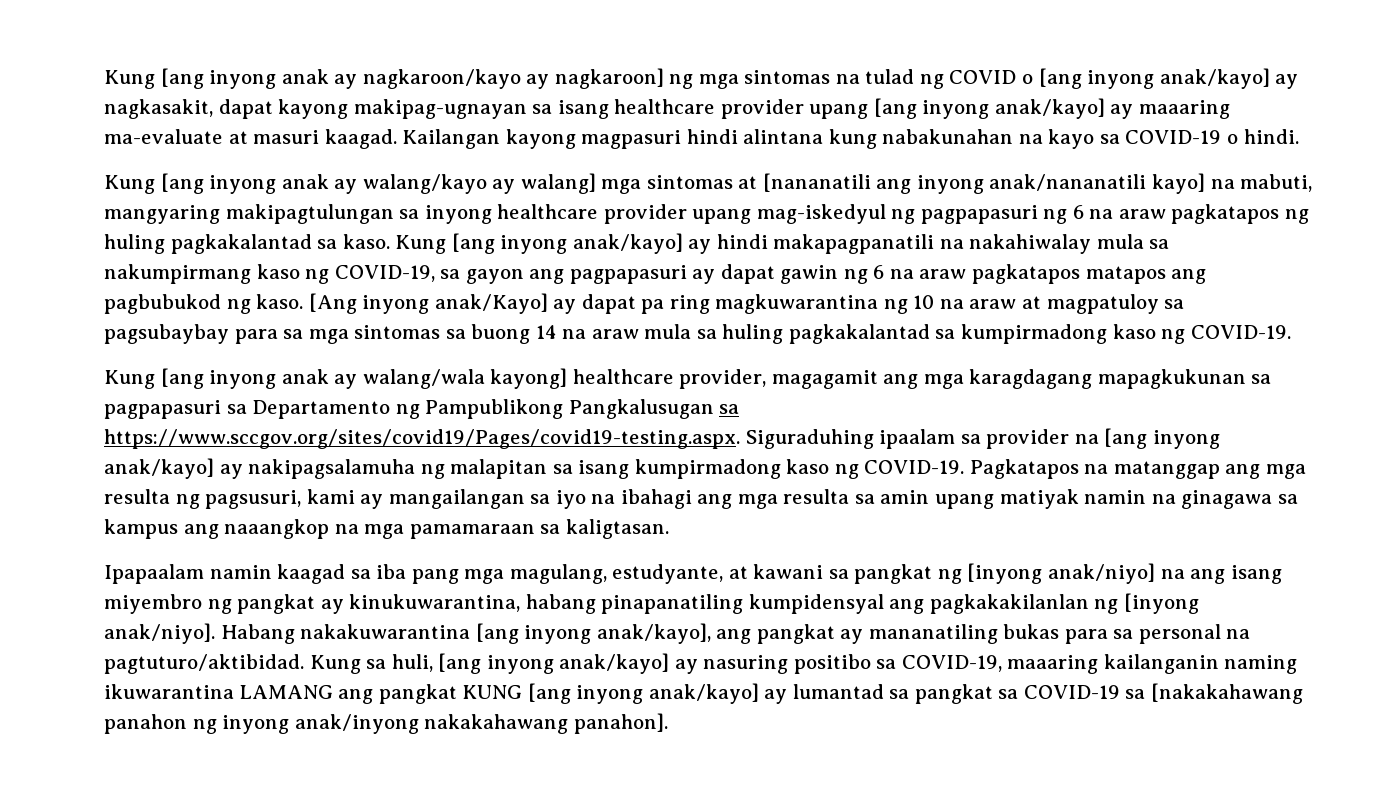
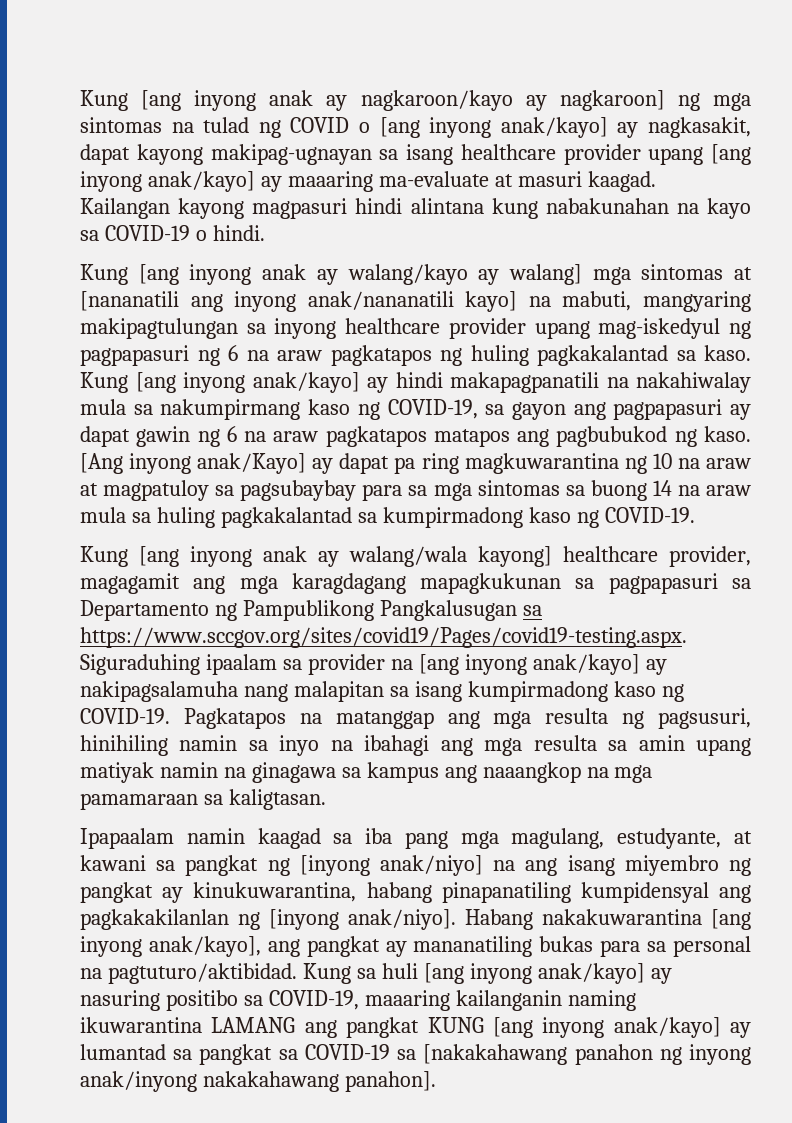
- Kung [ang inyong anak ay walang/wala kayong] healthcare provider, magagamit ang mga karagdagang mapagkukunan sa pagpapasuri sa Departamento ng Pampublikong Pangkalusugan sa https://www.sccgov.org/sites/covid19/Pages/covid19-testing.aspx. Siguraduhing ipaalam sa provider na [ang inyong anak/kayo] ay nakipagsalamuha ng malapitan sa isang kumpirmadong kaso ng COVID-19.
+ Kung [ang inyong anak ay walang/wala kayong] healthcare provider, magagamit ang mga karagdagang mapagkukunan sa pagpapasuri sa Departamento ng Pampublikong Pangkalusugan sa https://www.sccgov.org/sites/covid19/Pages/covid19-testing.aspx. Siguraduhing ipaalam sa provider na [ang inyong anak/kayo] ay nakipagsalamuha nang malapitan sa isang kumpirmadong kaso ng COVID-19.
- Pagkatapos na matanggap ang mga resulta ng pagsusuri, kami ay mangailangan sa iyo na ibahagi ang mga resulta sa amin upang matiyak namin na ginagawa sa kampus ang naaangkop na mga pamamaraan sa kaligtasan.
+ Pagkatapos na matanggap ang mga resulta ng pagsusuri, hinihiling namin sa inyo na ibahagi ang mga resulta sa amin upang matiyak namin na ginagawa sa kampus ang naaangkop na mga pamamaraan sa kaligtasan.
- Kung sa huli, [ang inyong anak/kayo] ay nasuring positibo sa COVID-19, maaaring kailanganin naming ikuwarantina LAMANG ang pangkat KUNG [ang inyong anak/kayo] ay lumantad sa pangkat sa COVID-19 sa [nakakahawang panahon ng inyong anak/inyong nakakahawang panahon].
+ Kung sa huli [ang inyong anak/kayo] ay nasuring positibo sa COVID-19, maaaring kailanganin naming ikuwarantina LAMANG ang pangkat KUNG [ang inyong anak/kayo] ay lumantad sa pangkat sa COVID-19 sa [nakakahawang panahon ng inyong anak/inyong nakakahawang panahon].

